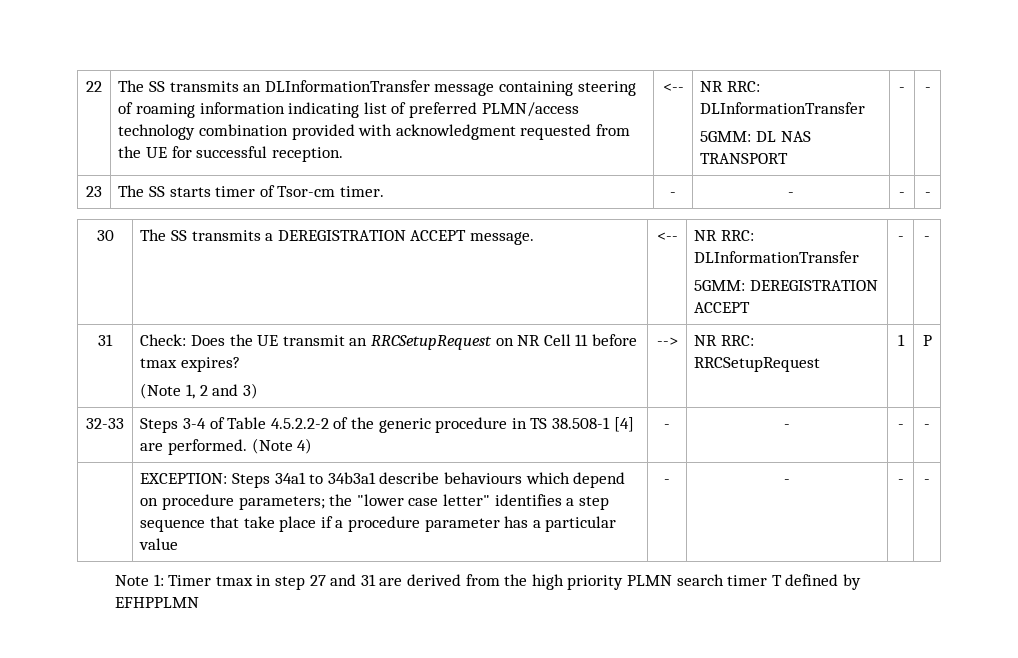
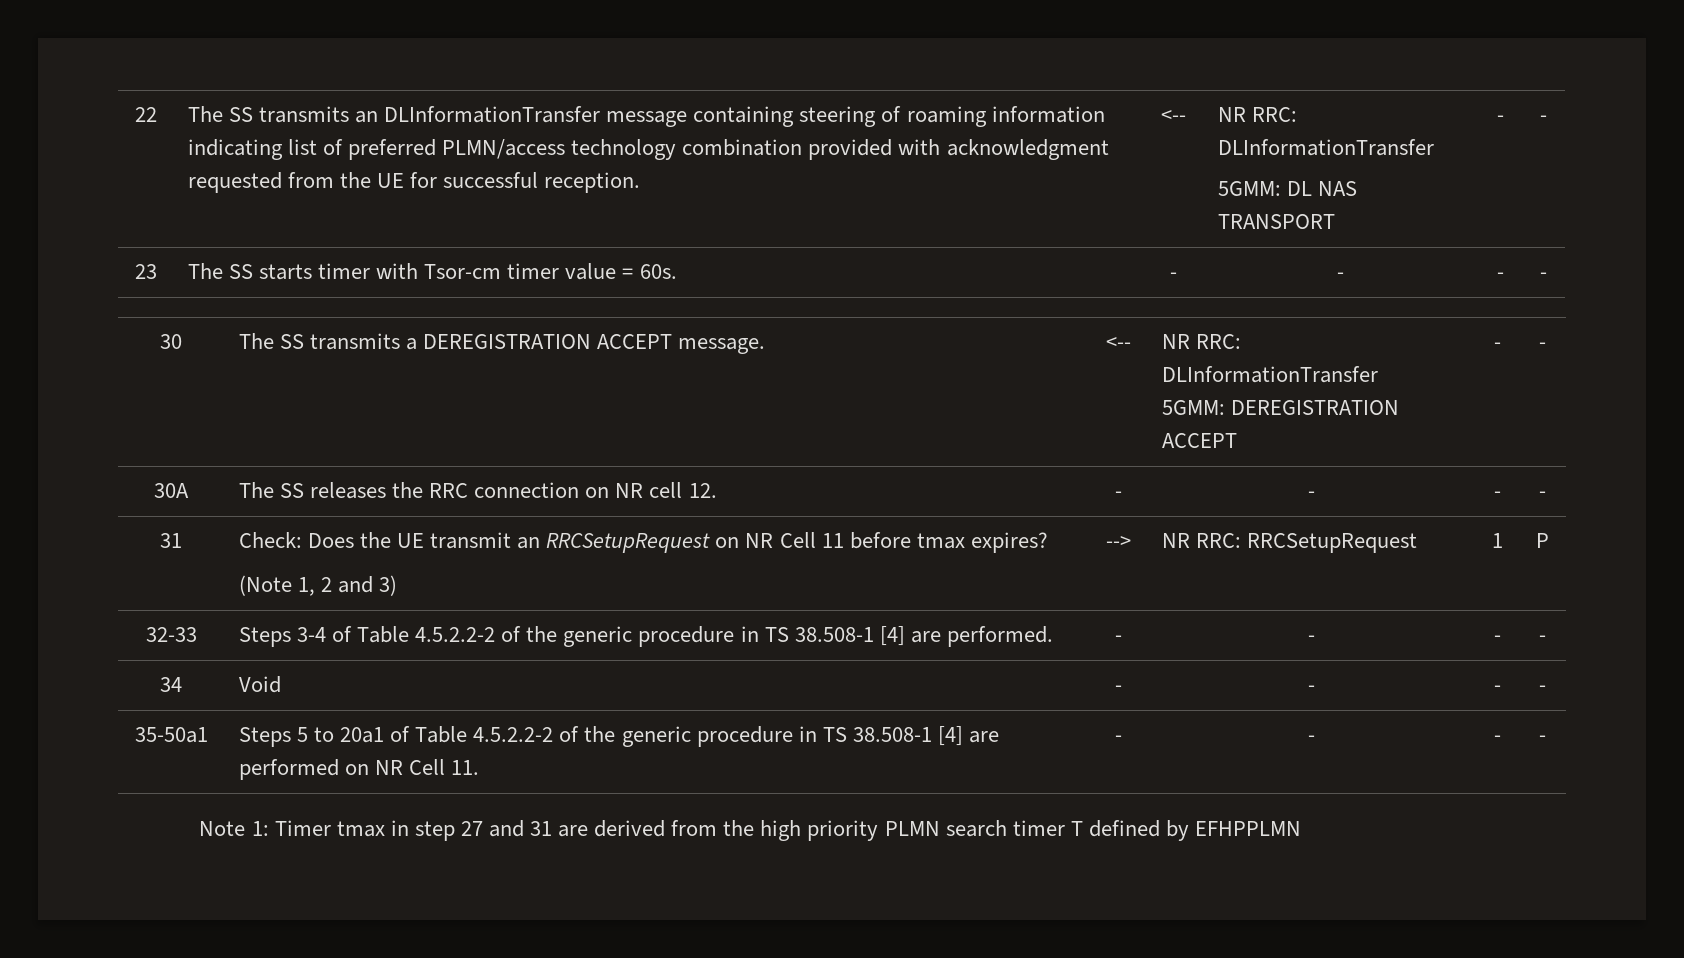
- 23 | The SS starts timer of Tsor-cm timer. | - | - | - | -
+ 23 | The SS starts timer with Tsor-cm timer value = 60s. | - | - | - | -
+ 30A | The SS releases the RRC connection on NR cell 12. | - | - | - | -
- 32-33 | Steps 3-4 of Table 4.5.2.2-2 of the generic procedure in TS 38.508-1 [4] are performed. (Note 4) | - | - | - | -
- | EXCEPTION: Steps 34a1 to 34b3a1 describe behaviours which depend on procedure parameters; the "lower case letter" identifies a step sequence that take place if a procedure parameter has a particular value | - | - | - | -
+ 32-33 | Steps 3-4 of Table 4.5.2.2-2 of the generic procedure in TS 38.508-1 [4] are performed. | - | - | - | -
+ 34 | Void | - | - | - | -
+ 35-50a1 | Steps 5 to 20a1 of Table 4.5.2.2-2 of the generic procedure in TS 38.508-1 [4] are performed on NR Cell 11. | - | - | - | -

